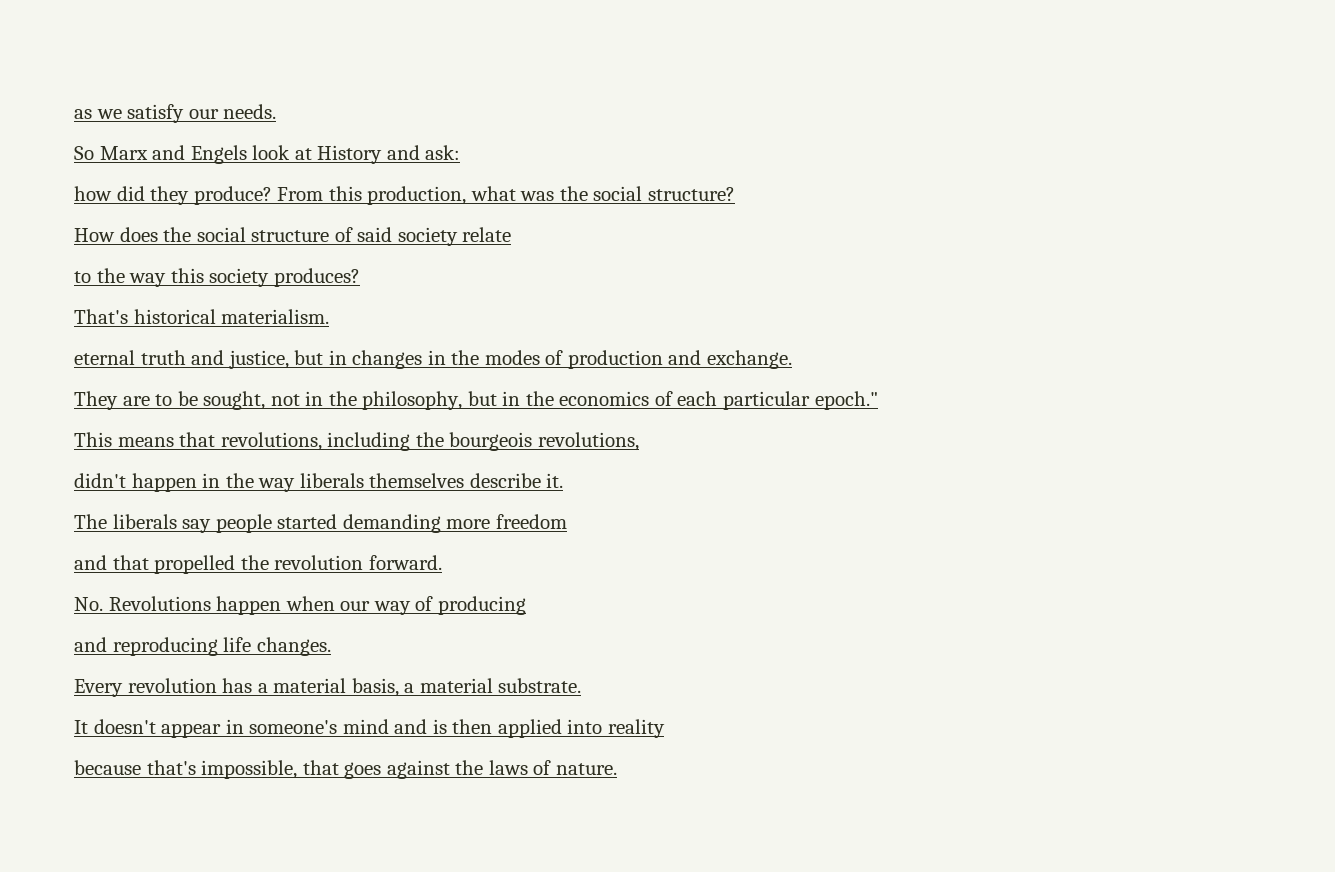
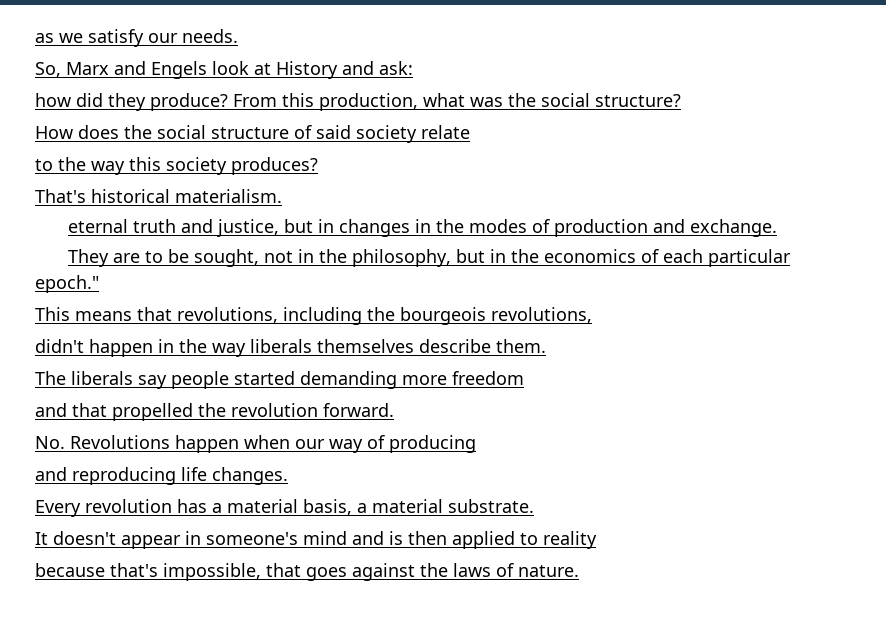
- So Marx and Engels look at History and ask:
+ So, Marx and Engels look at History and ask:
- didn't happen in the way liberals themselves describe it.
+ didn't happen in the way liberals themselves describe them.
- It doesn't appear in someone's mind and is then applied into reality
+ It doesn't appear in someone's mind and is then applied to reality

